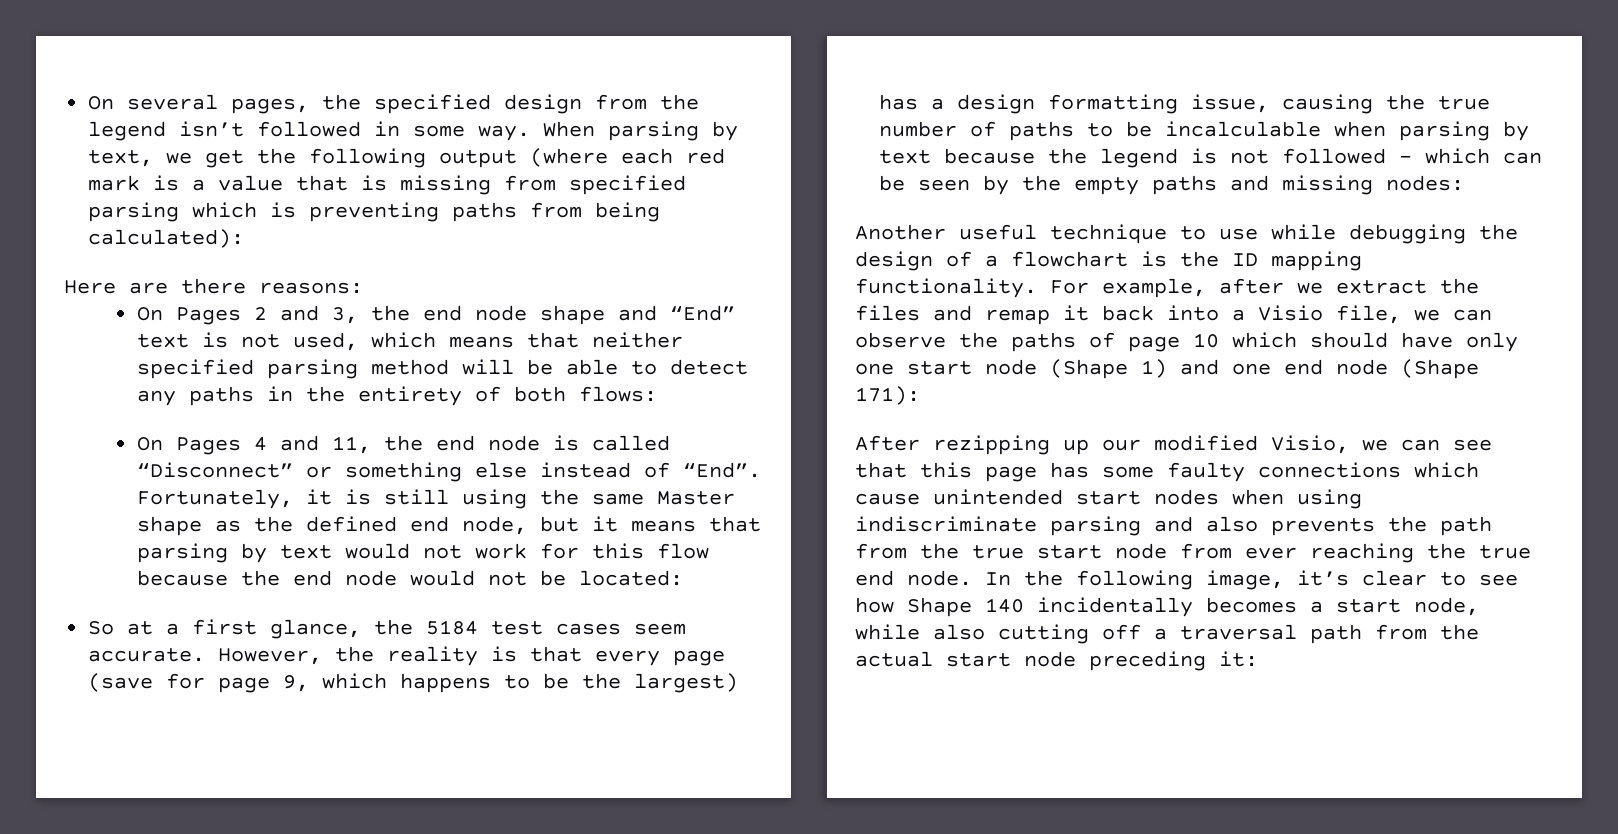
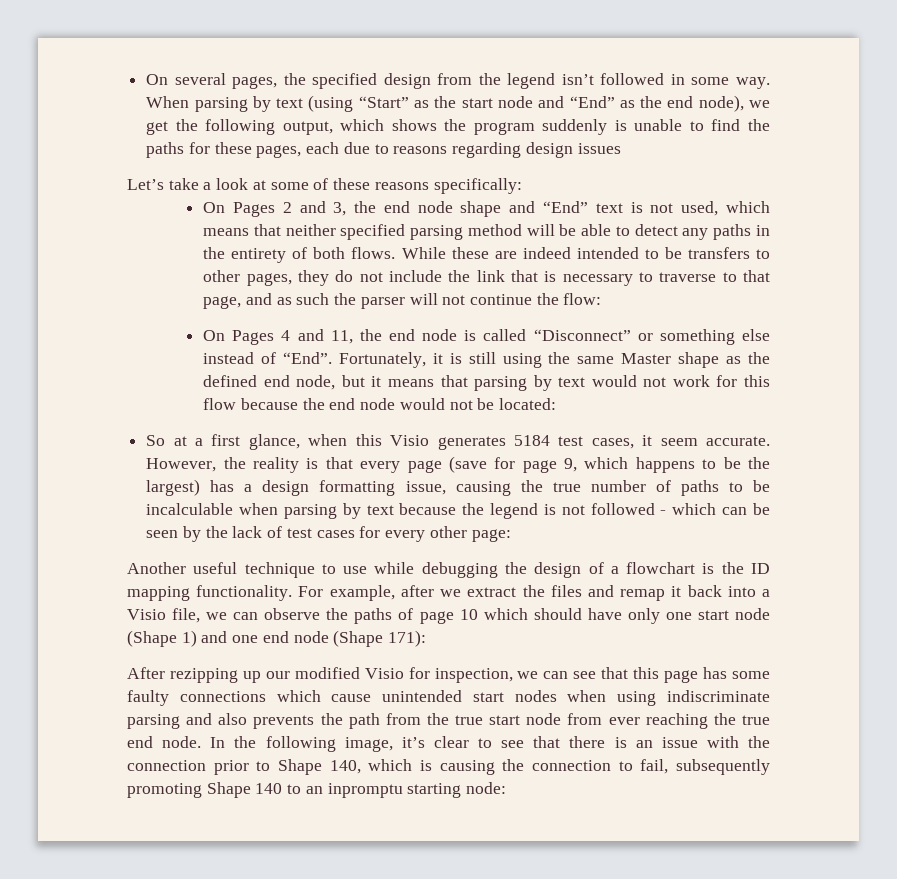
- When parsing by text, we get the following output (where each red mark is a value that is missing from specified parsing which is preventing paths from being calculated):
- Here are there reasons:
+ When parsing by text (using “Start” as the start node and “End” as the end node), we get the following output, which shows the program suddenly is unable to find the paths for these pages, each due to reasons regarding design issues
+ Let’s take a look at some of these reasons specifically:
- On Pages 2 and 3, the end node shape and “End” text is not used, which means that neither specified parsing method will be able to detect any paths in the entirety of both flows:
+ On Pages 2 and 3, the end node shape and “End” text is not used, which means that neither specified parsing method will be able to detect any paths in the entirety of both flows. While these are indeed intended to be transfers to other pages, they do not include the link that is necessary to traverse to that page, and as such the parser will not continue the flow:
- So at a first glance, the 5184 test cases seem accurate.
+ So at a first glance, when this Visio generates 5184 test cases, it seem accurate.
- However, the reality is that every page (save for page 9, which happens to be the largest) has a design formatting issue, causing the true number of paths to be incalculable when parsing by text because the legend is not followed - which can be seen by the empty paths and missing nodes:
+ However, the reality is that every page (save for page 9, which happens to be the largest) has a design formatting issue, causing the true number of paths to be incalculable when parsing by text because the legend is not followed - which can be seen by the lack of test cases for every other page:
- After rezipping up our modified Visio, we can see that this page has some faulty connections which cause unintended start nodes when using indiscriminate parsing and also prevents the path from the true start node from ever reaching the true end node.
+ After rezipping up our modified Visio for inspection, we can see that this page has some faulty connections which cause unintended start nodes when using indiscriminate parsing and also prevents the path from the true start node from ever reaching the true end node.
- In the following image, it’s clear to see how Shape 140 incidentally becomes a start node, while also cutting off a traversal path from the actual start node preceding it:
+ In the following image, it’s clear to see that there is an issue with the connection prior to Shape 140, which is causing the connection to fail, subsequently promoting Shape 140 to an inpromptu starting node:

